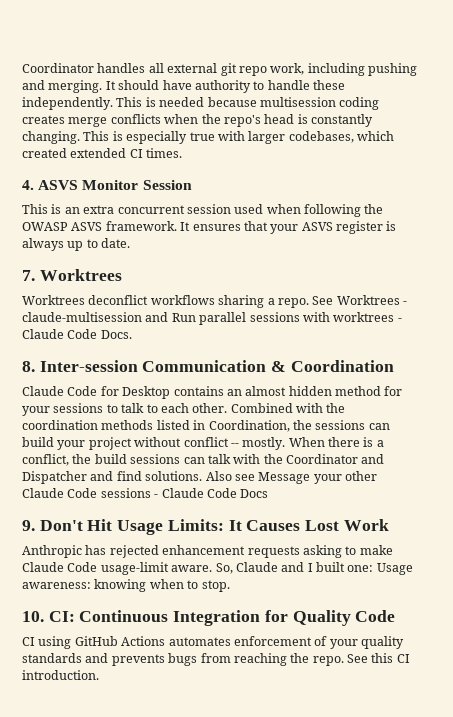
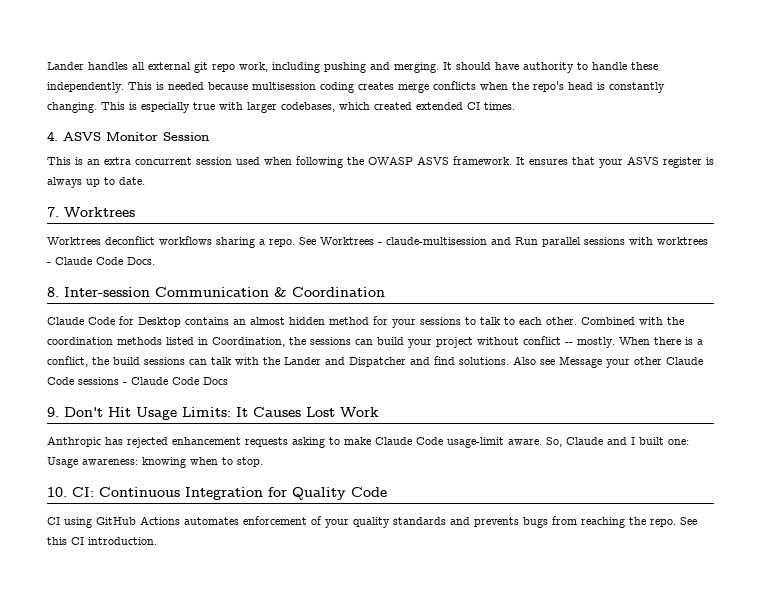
- Coordinator handles all external git repo work, including pushing and merging.
+ Lander handles all external git repo work, including pushing and merging.
- When there is a conflict, the build sessions can talk with the Coordinator and Dispatcher and find solutions.
+ When there is a conflict, the build sessions can talk with the Lander and Dispatcher and find solutions.

